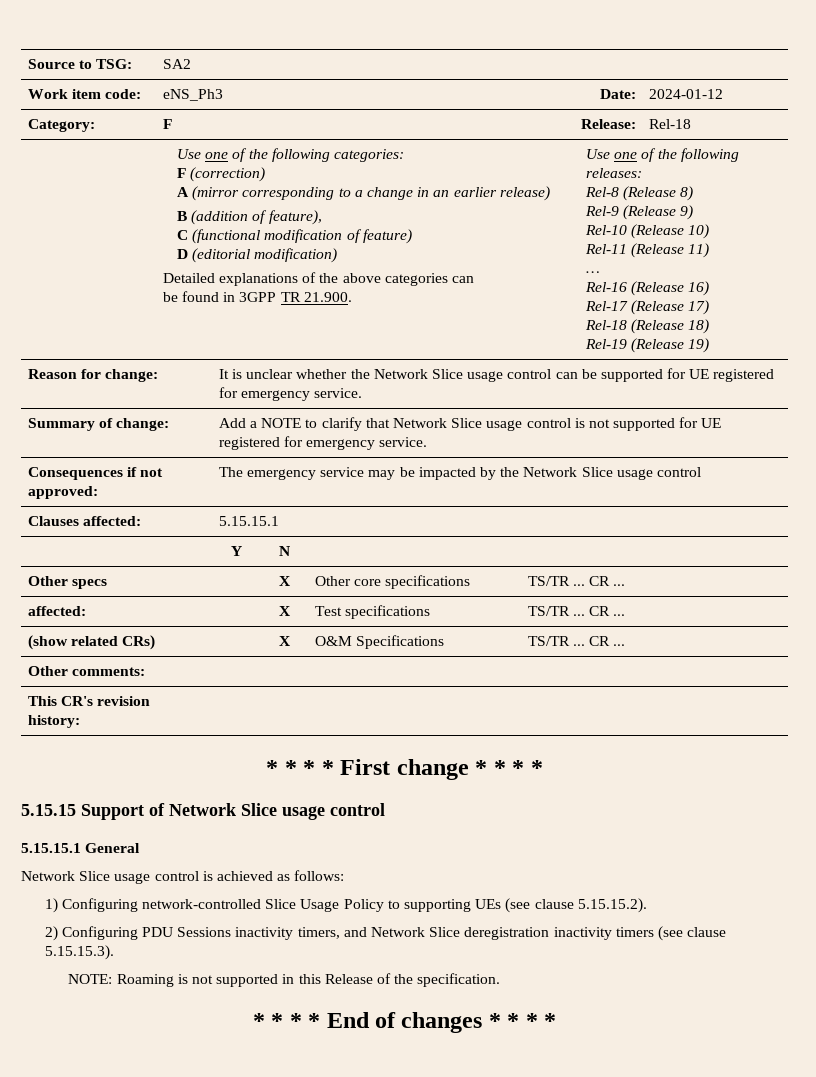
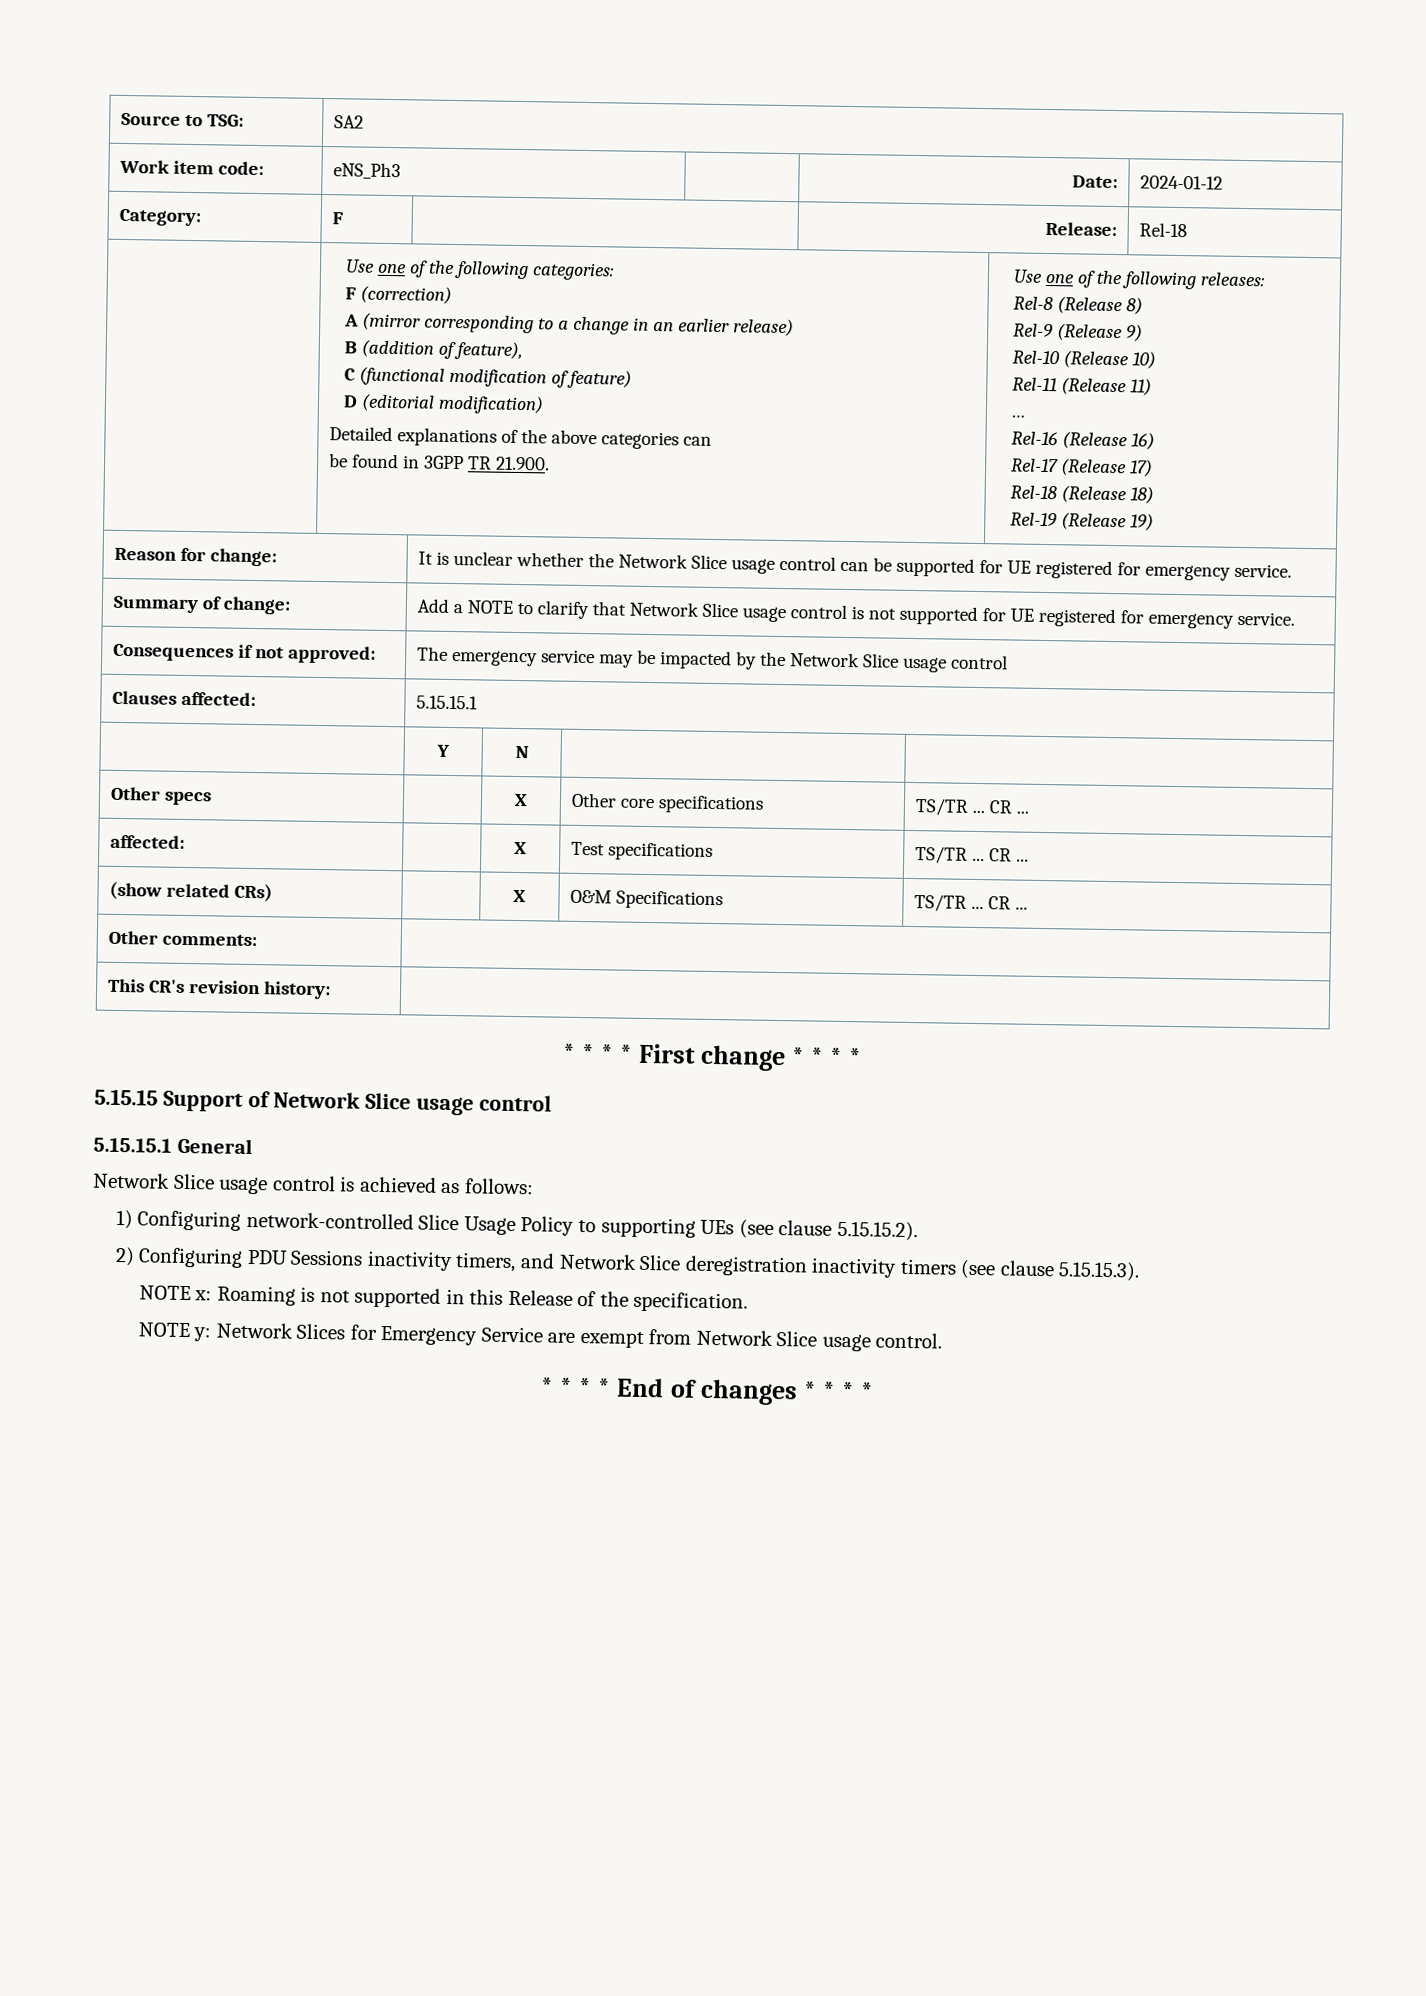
- NOTE: Roaming is not supported in this Release of the specification.
+ NOTE x: Roaming is not supported in this Release of the specification.
+ NOTE y: Network Slices for Emergency Service are exempt from Network Slice usage control.

